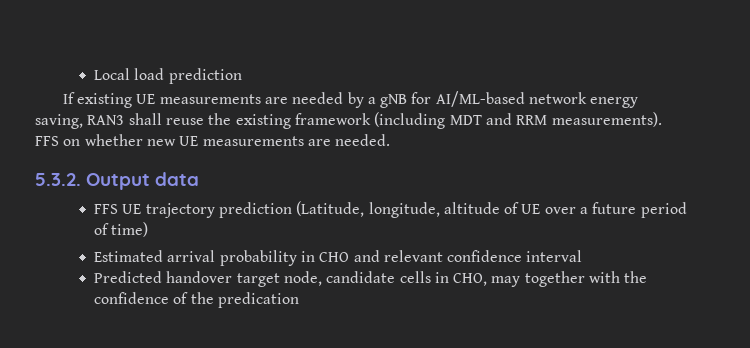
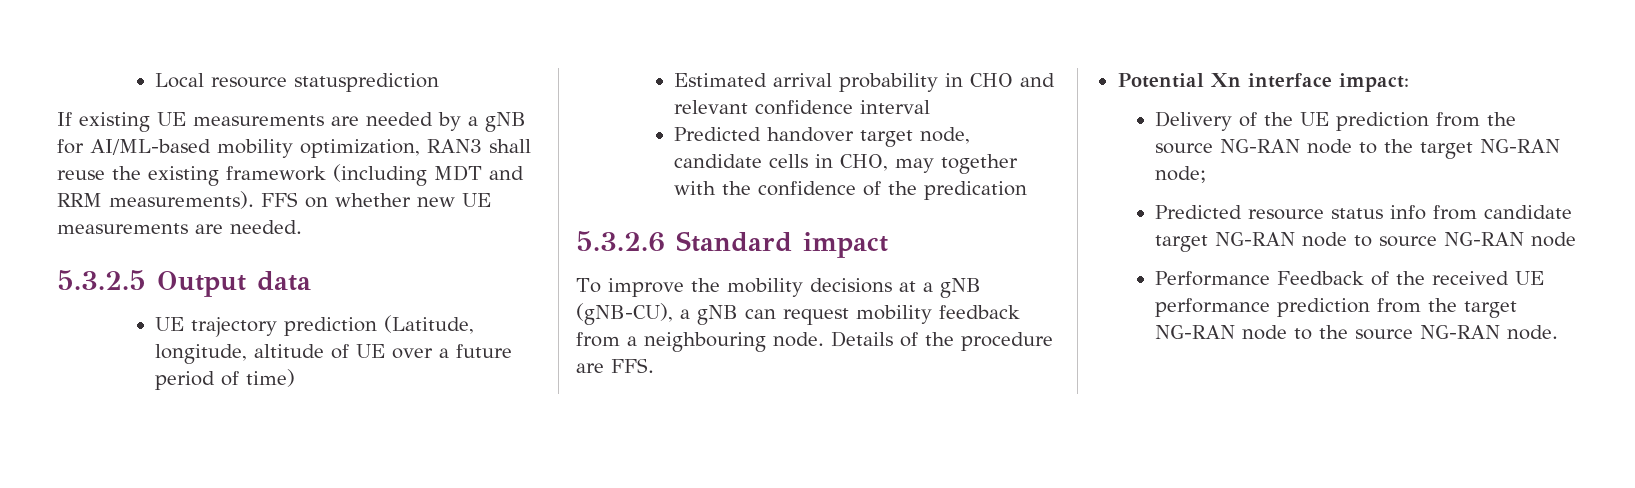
- Local load prediction
+ Local resource statusprediction
- If existing UE measurements are needed by a gNB for AI/ML-based network energy saving, RAN3 shall reuse the existing framework (including MDT and RRM measurements).
+ If existing UE measurements are needed by a gNB for AI/ML-based mobility optimization, RAN3 shall reuse the existing framework (including MDT and RRM measurements).
- 5.3.2. Output data
+ 5.3.2.5 Output data
- FFS UE trajectory prediction (Latitude, longitude, altitude of UE over a future period of time)
+ UE trajectory prediction (Latitude, longitude, altitude of UE over a future period of time)
+ 5.3.2.6 Standard impact
+ To improve the mobility decisions at a gNB (gNB-CU), a gNB can request mobility feedback from a neighbouring node. Details of the procedure are FFS.
+ Potential Xn interface impact:
+ Delivery of the UE prediction from the source NG-RAN node to the target NG-RAN node;
+ Predicted resource status info from candidate target NG-RAN node to source NG-RAN node
+ Performance Feedback of the received UE performance prediction from the target NG-RAN node to the source NG-RAN node.

